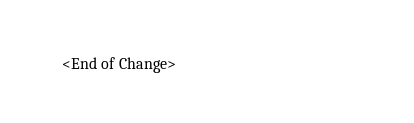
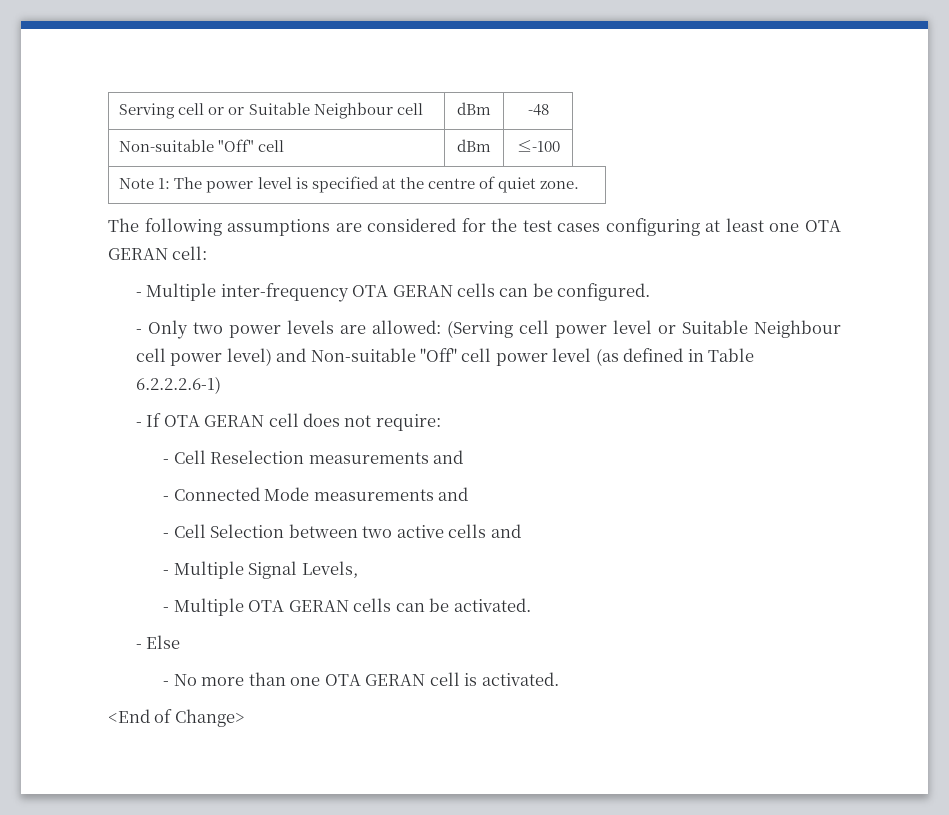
+ Serving cell or or Suitable Neighbour cell | dBm | -48
+ Non-suitable "Off" cell | dBm | ≤-100
+ Note 1: The power level is specified at the centre of quiet zone.
+ The following assumptions are considered for the test cases configuring at least one OTA GERAN cell:
+ - Multiple inter-frequency OTA GERAN cells can be configured.
+ - Only two power levels are allowed: (Serving cell power level or Suitable Neighbour cell power level) and Non-suitable "Off" cell power level (as defined in Table 6.2.2.2.6-1)
+ - If OTA GERAN cell does not require:
+ - Cell Reselection measurements and
+ - Connected Mode measurements and
+ - Cell Selection between two active cells and
+ - Multiple Signal Levels,
+ - Multiple OTA GERAN cells can be activated.
+ - Else
+ - No more than one OTA GERAN cell is activated.

